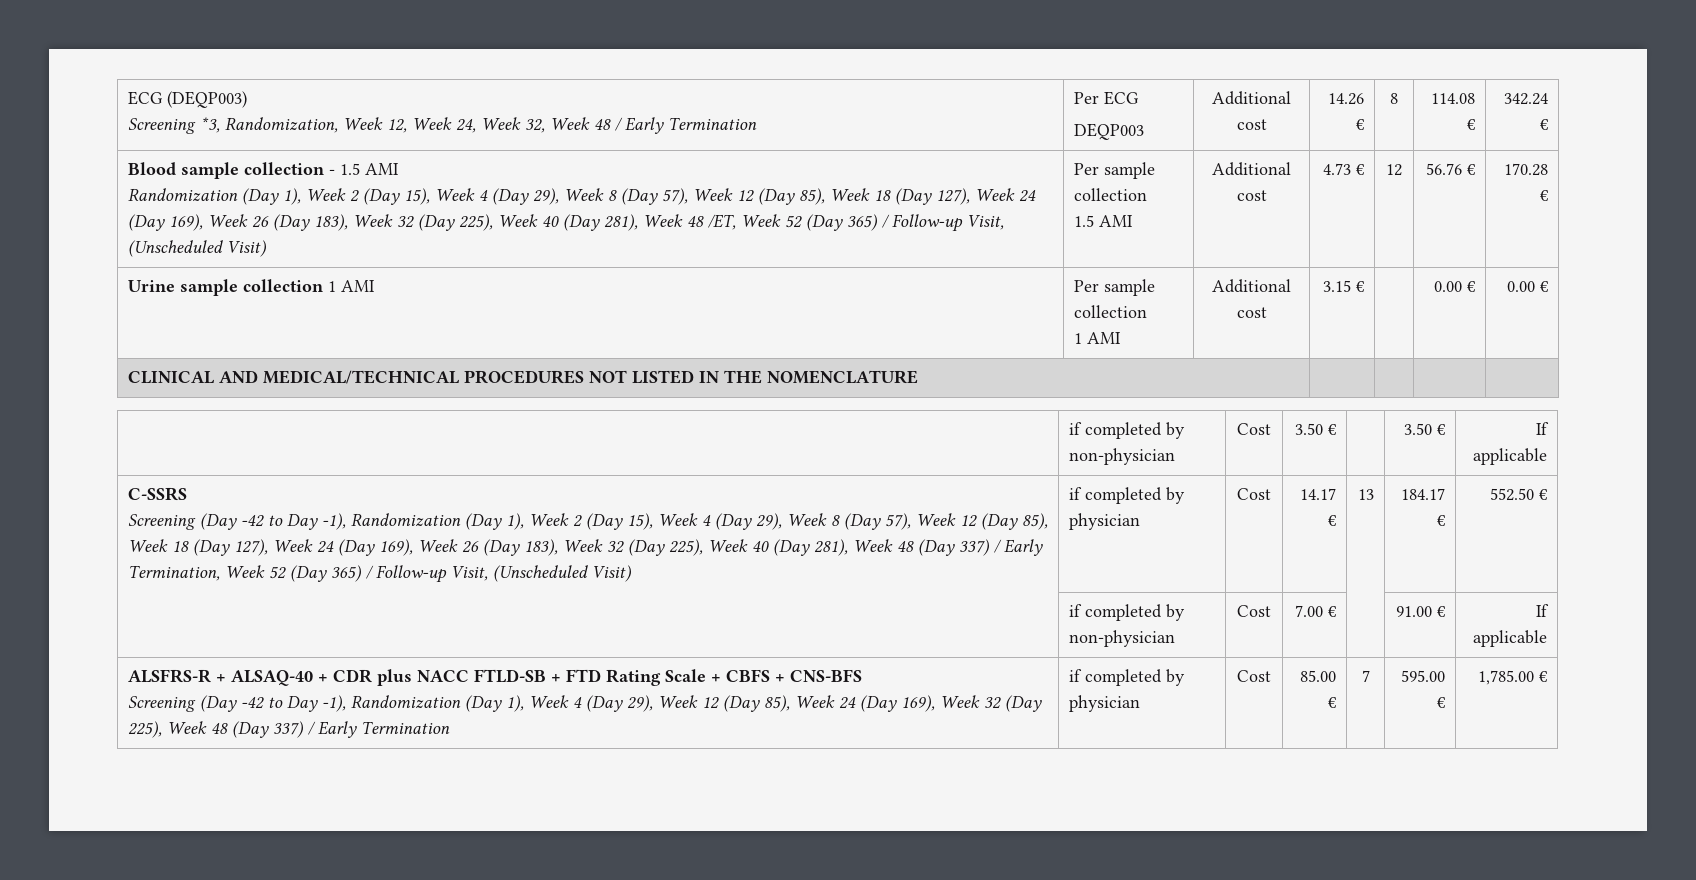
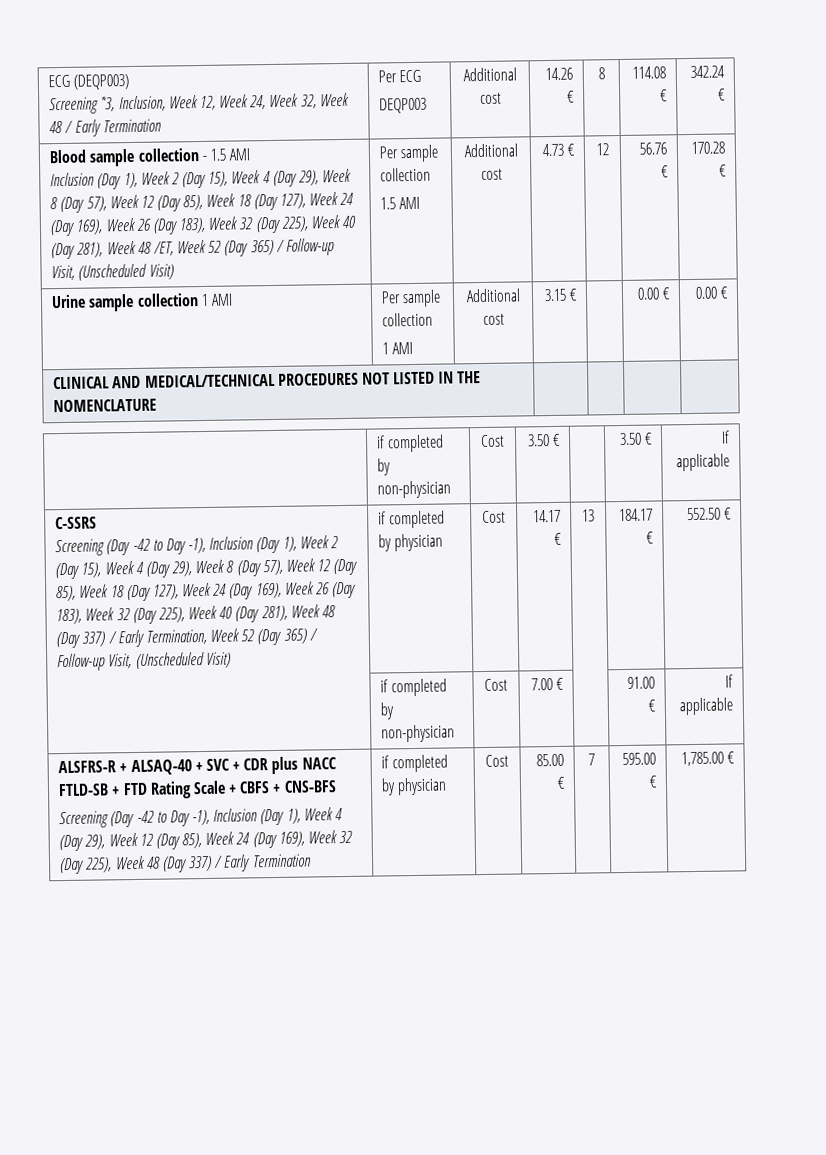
  ECG (DEQP003)
- Screening *3, Randomization, Week 12, Week 24, Week 32, Week 48 / Early Termination | Per ECG
+ Screening *3, Inclusion, Week 12, Week 24, Week 32, Week 48 / Early Termination | Per ECG
- Randomization (Day 1), Week 2 (Day 15), Week 4 (Day 29), Week 8 (Day 57), Week 12 (Day 85), Week 18 (Day 127), Week 24 (Day 169), Week 26 (Day 183), Week 32 (Day 225), Week 40 (Day 281), Week 48 /ET, Week 52 (Day 365) / Follow-up Visit, (Unscheduled Visit)
+ Inclusion (Day 1), Week 2 (Day 15), Week 4 (Day 29), Week 8 (Day 57), Week 12 (Day 85), Week 18 (Day 127), Week 24 (Day 169), Week 26 (Day 183), Week 32 (Day 225), Week 40 (Day 281), Week 48 /ET, Week 52 (Day 365) / Follow-up Visit, (Unscheduled Visit)
- Screening (Day -42 to Day -1), Randomization (Day 1), Week 2 (Day 15), Week 4 (Day 29), Week 8 (Day 57), Week 12 (Day 85), Week 18 (Day 127), Week 24 (Day 169), Week 26 (Day 183), Week 32 (Day 225), Week 40 (Day 281), Week 48 (Day 337) / Early Termination, Week 52 (Day 365) / Follow-up Visit, (Unscheduled Visit)
+ Screening (Day -42 to Day -1), Inclusion (Day 1), Week 2 (Day 15), Week 4 (Day 29), Week 8 (Day 57), Week 12 (Day 85), Week 18 (Day 127), Week 24 (Day 169), Week 26 (Day 183), Week 32 (Day 225), Week 40 (Day 281), Week 48 (Day 337) / Early Termination, Week 52 (Day 365) / Follow-up Visit, (Unscheduled Visit)
- ALSFRS-R + ALSAQ-40 + CDR plus NACC FTLD-SB + FTD Rating Scale + CBFS + CNS-BFS
+ ALSFRS-R + ALSAQ-40 + SVC + CDR plus NACC FTLD-SB + FTD Rating Scale + CBFS + CNS-BFS
- Screening (Day -42 to Day -1), Randomization (Day 1), Week 4 (Day 29), Week 12 (Day 85), Week 24 (Day 169), Week 32 (Day 225), Week 48 (Day 337) / Early Termination
+ Screening (Day -42 to Day -1), Inclusion (Day 1), Week 4 (Day 29), Week 12 (Day 85), Week 24 (Day 169), Week 32 (Day 225), Week 48 (Day 337) / Early Termination

